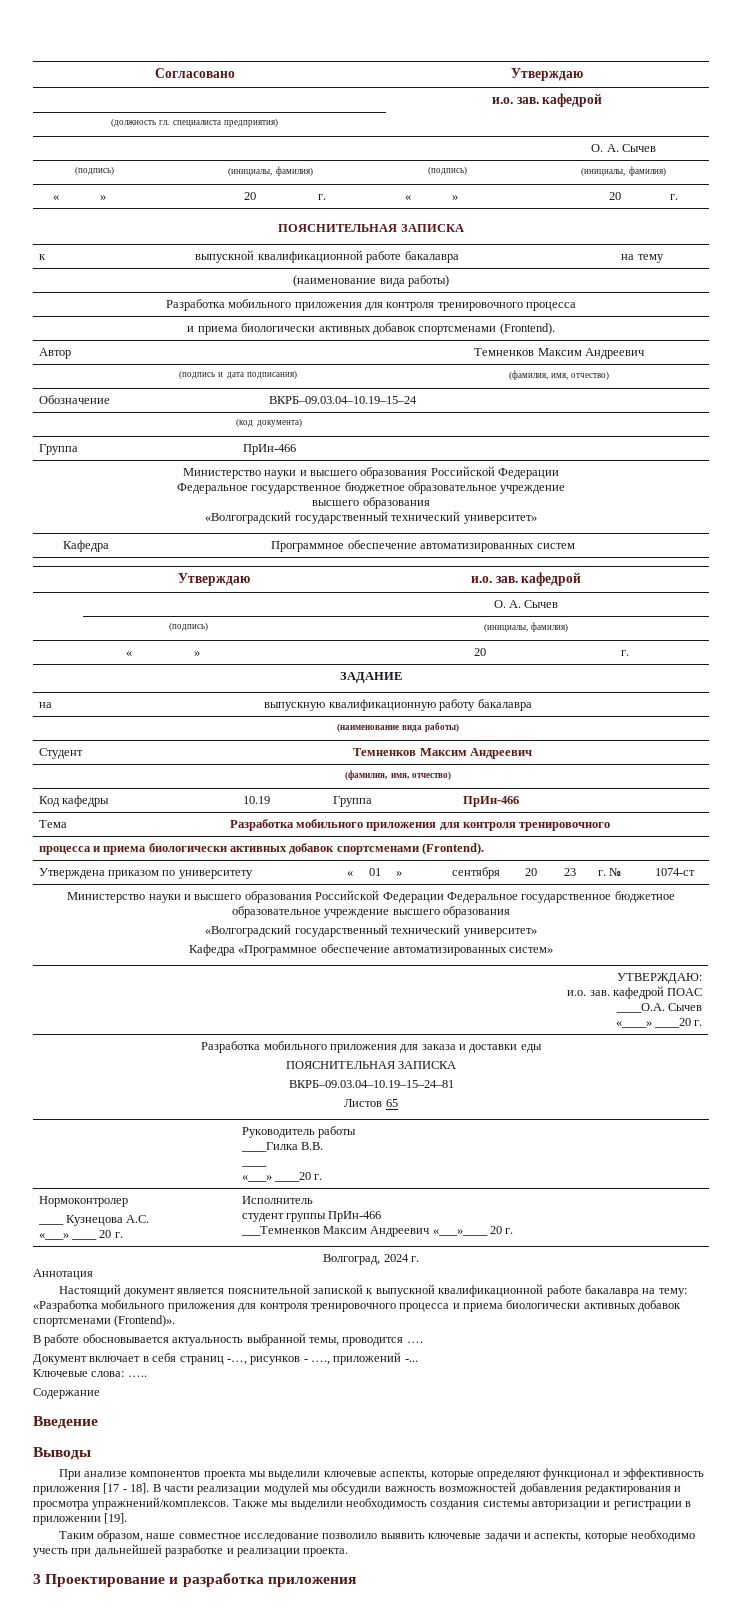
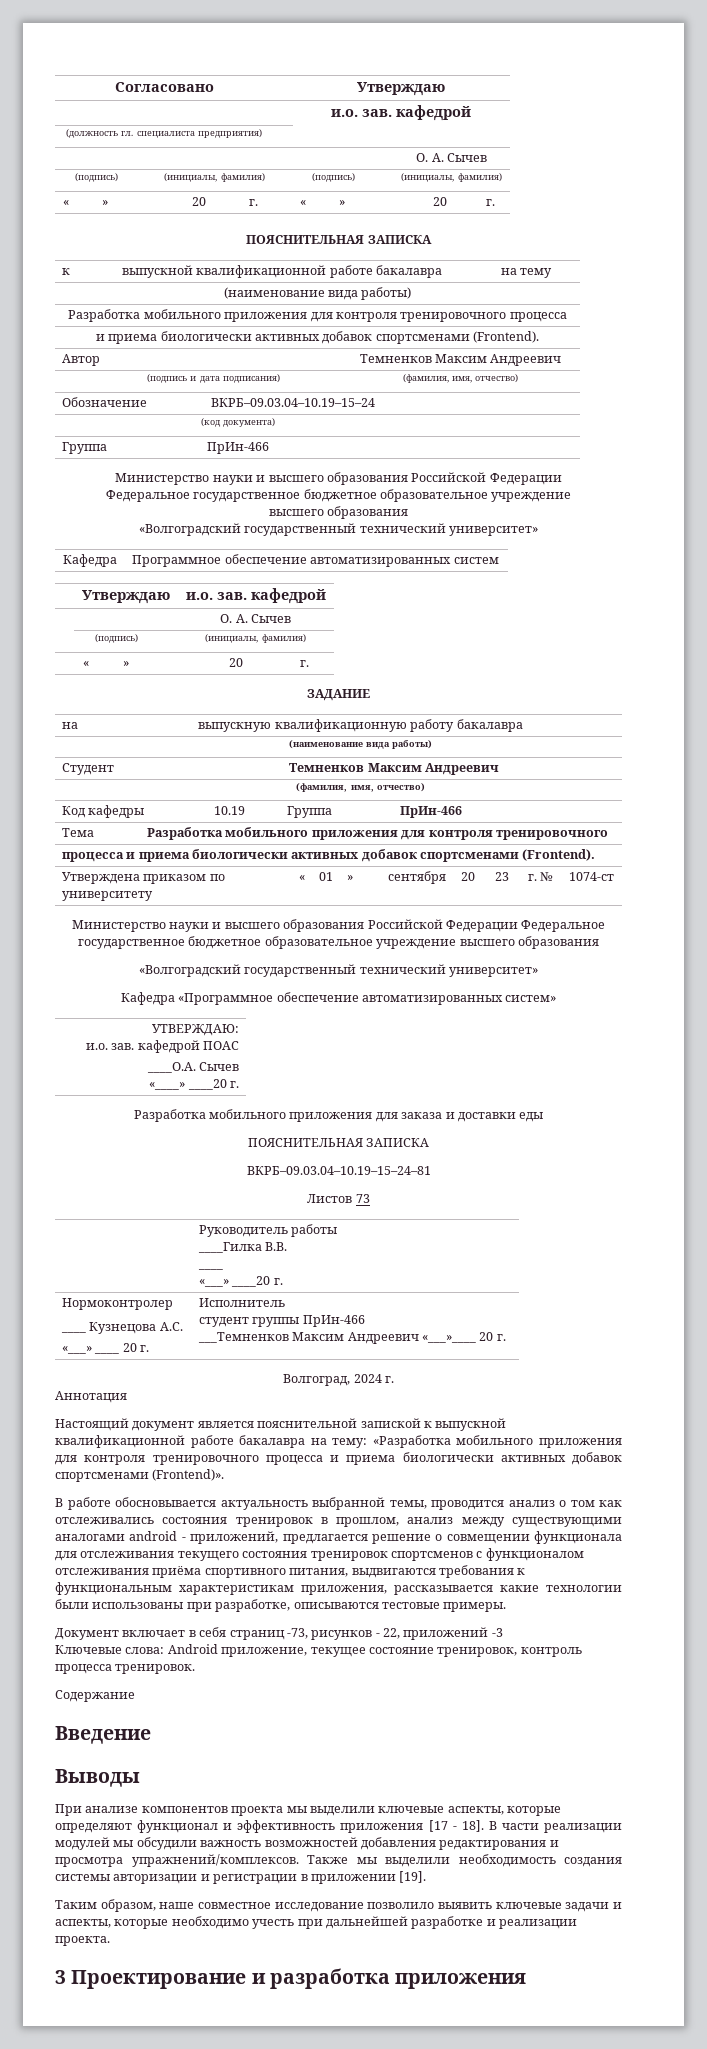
- Листов 65
+ Листов 73
- В работе обосновывается актуальность выбранной темы, проводится ….
+ В работе обосновывается актуальность выбранной темы, проводится анализ о том как отслеживались состояния тренировок в прошлом, анализ между существующими аналогами android - приложений, предлагается решение о совмещении функционала для отслеживания текущего состояния тренировок спортсменов с функционалом отслеживания приёма спортивного питания, выдвигаются требования к функциональным характеристикам приложения, рассказывается какие технологии были использованы при разработке, описываются тестовые примеры.
- Документ включает в себя страниц -…, рисунков - …., приложений -...
+ Документ включает в себя страниц -73, рисунков - 22, приложений -3
- Ключевые слова: …..
+ Ключевые слова: Android приложение, текущее состояние тренировок, контроль процесса тренировок.

